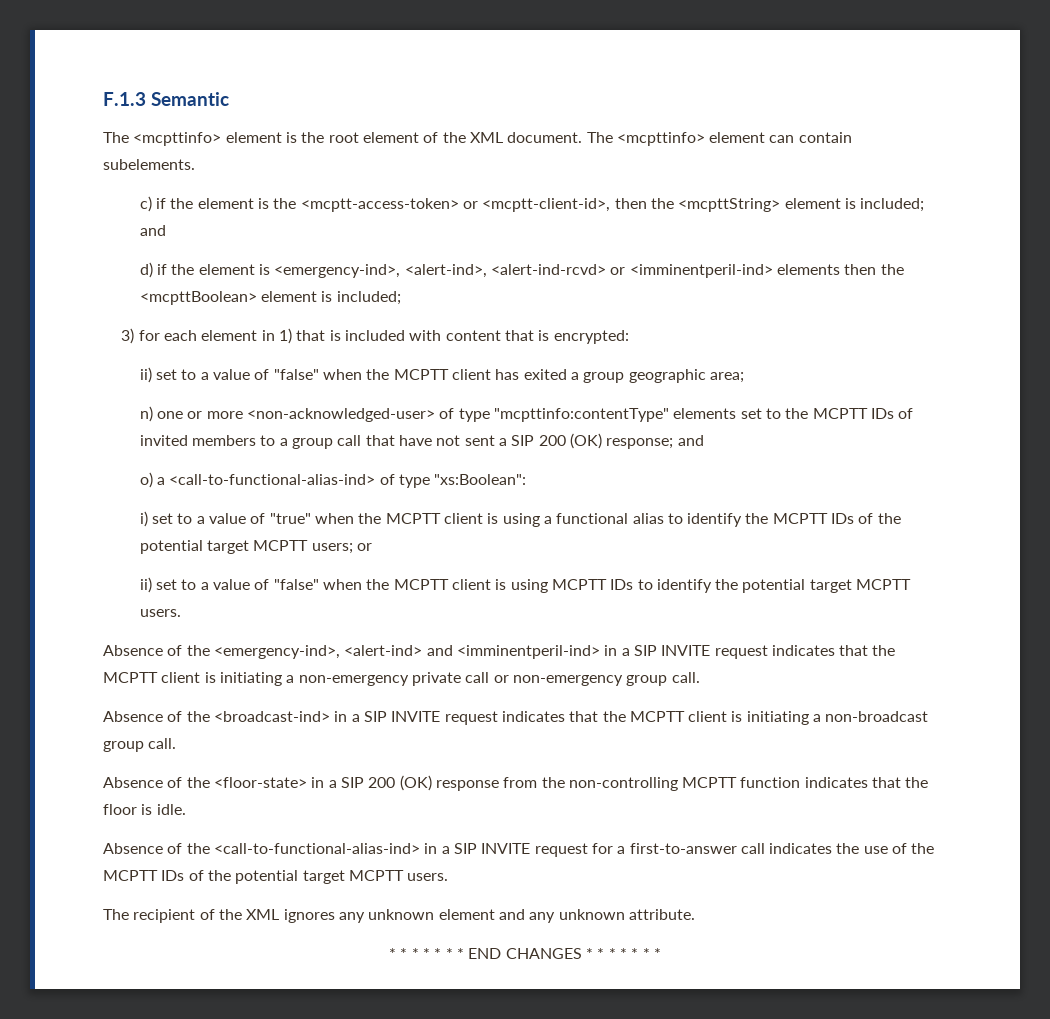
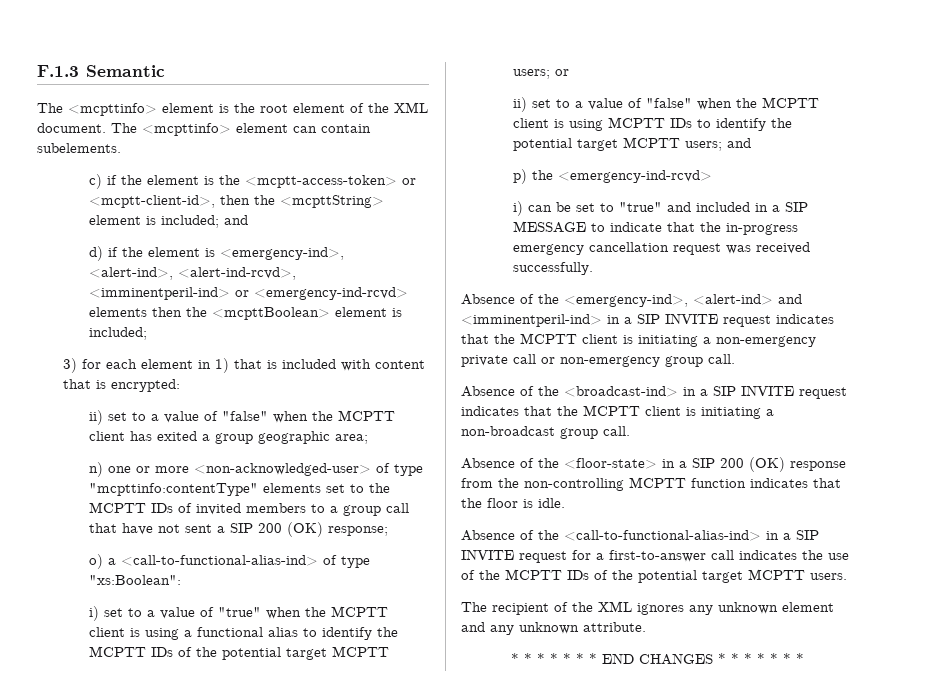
- d) if the element is <emergency-ind>, <alert-ind>, <alert-ind-rcvd> or <imminentperil-ind> elements then the <mcpttBoolean> element is included;
+ d) if the element is <emergency-ind>, <alert-ind>, <alert-ind-rcvd>, <imminentperil-ind> or <emergency-ind-rcvd> elements then the <mcpttBoolean> element is included;
- n) one or more <non-acknowledged-user> of type "mcpttinfo:contentType" elements set to the MCPTT IDs of invited members to a group call that have not sent a SIP 200 (OK) response; and
+ n) one or more <non-acknowledged-user> of type "mcpttinfo:contentType" elements set to the MCPTT IDs of invited members to a group call that have not sent a SIP 200 (OK) response;
- ii) set to a value of "false" when the MCPTT client is using MCPTT IDs to identify the potential target MCPTT users.
+ ii) set to a value of "false" when the MCPTT client is using MCPTT IDs to identify the potential target MCPTT users; and
+ p) the <emergency-ind-rcvd>
+ i) can be set to "true" and included in a SIP MESSAGE to indicate that the in-progress emergency cancellation request was received successfully.

